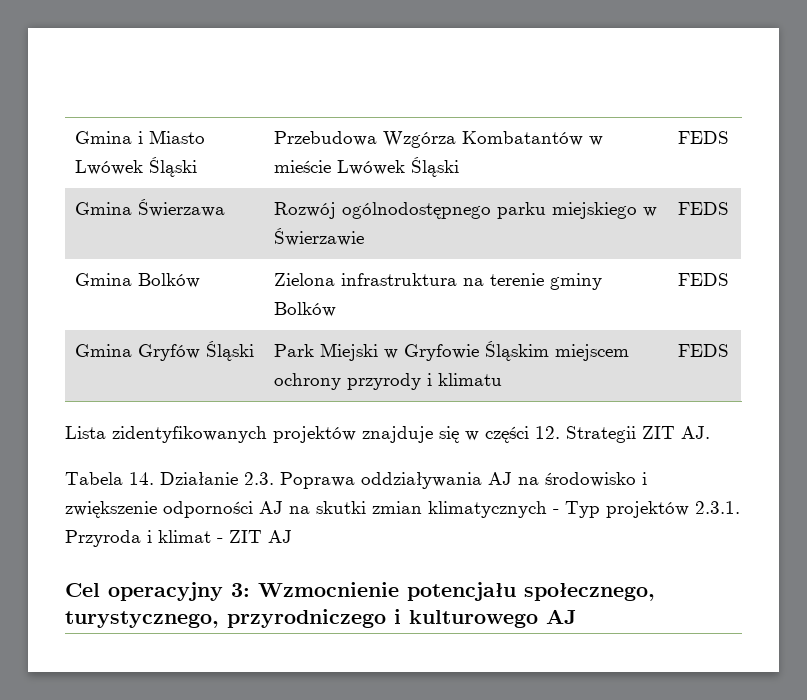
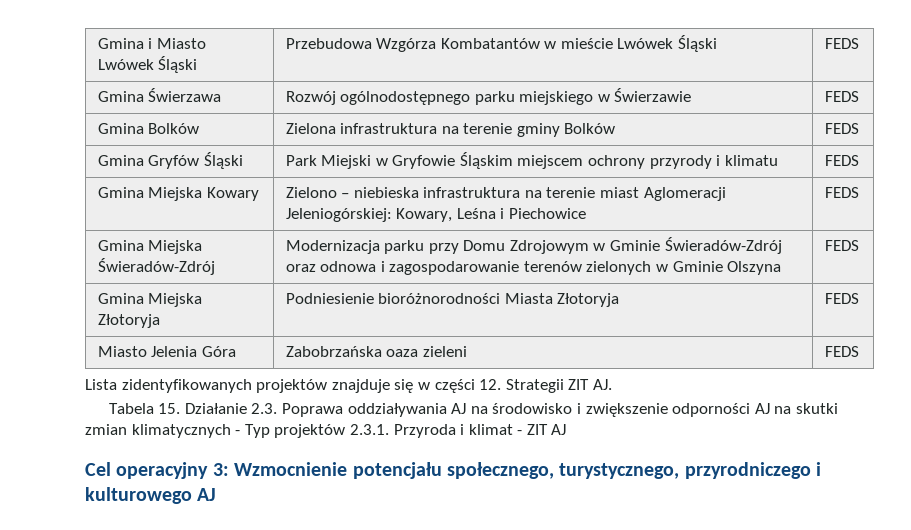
+ Gmina Miejska Kowary | Zielono – niebieska infrastruktura na terenie miast Aglomeracji Jeleniogórskiej: Kowary, Leśna i Piechowice | FEDS
+ Gmina Miejska Świeradów-Zdrój | Modernizacja parku przy Domu Zdrojowym w Gminie Świeradów-Zdrój oraz odnowa i zagospodarowanie terenów zielonych w Gminie Olszyna | FEDS
+ Gmina Miejska Złotoryja | Podniesienie bioróżnorodności Miasta Złotoryja | FEDS
+ Miasto Jelenia Góra | Zabobrzańska oaza zieleni | FEDS
- Tabela 14. Działanie 2.3. Poprawa oddziaływania AJ na środowisko i zwiększenie odporności AJ na skutki zmian klimatycznych - Typ projektów 2.3.1. Przyroda i klimat - ZIT AJ
+ Tabela 15. Działanie 2.3. Poprawa oddziaływania AJ na środowisko i zwiększenie odporności AJ na skutki zmian klimatycznych - Typ projektów 2.3.1. Przyroda i klimat - ZIT AJ

